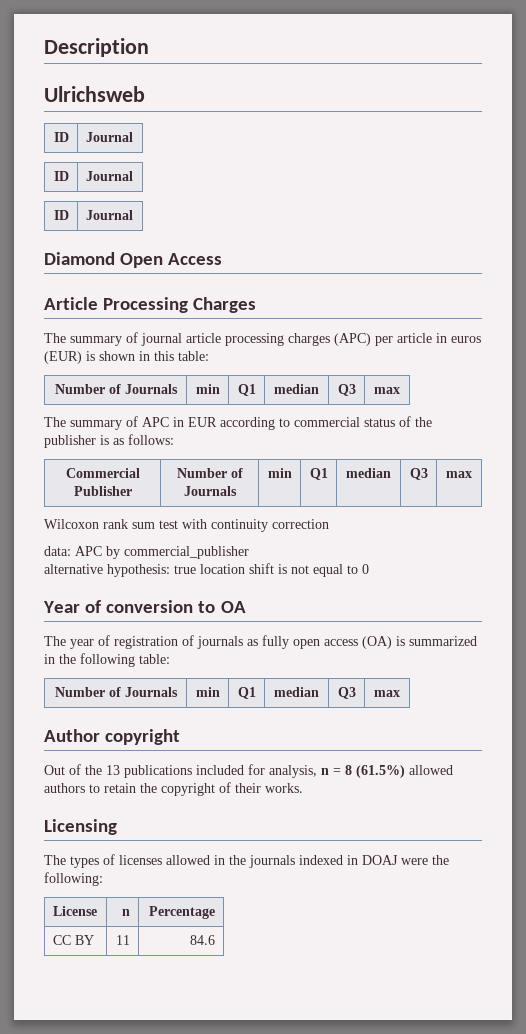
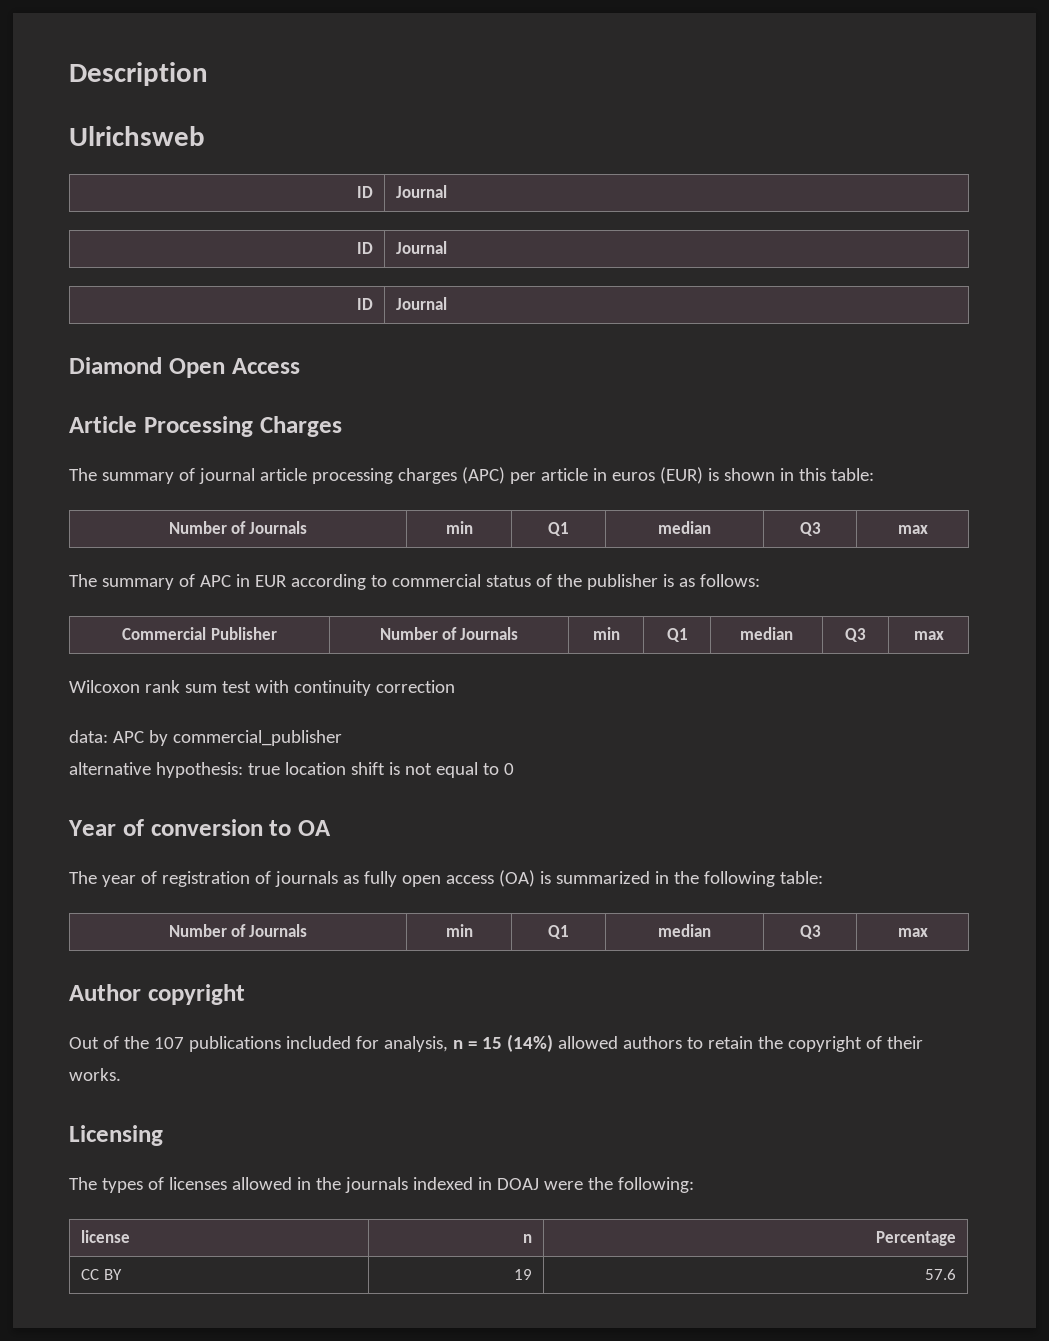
- Out of the 13 publications included for analysis, n = 8 (61.5%) allowed authors to retain the copyright of their works.
+ Out of the 107 publications included for analysis, n = 15 (14%) allowed authors to retain the copyright of their works.
- License | n | Percentage
+ license | n | Percentage
- CC BY | 11 | 84.6
+ CC BY | 19 | 57.6

